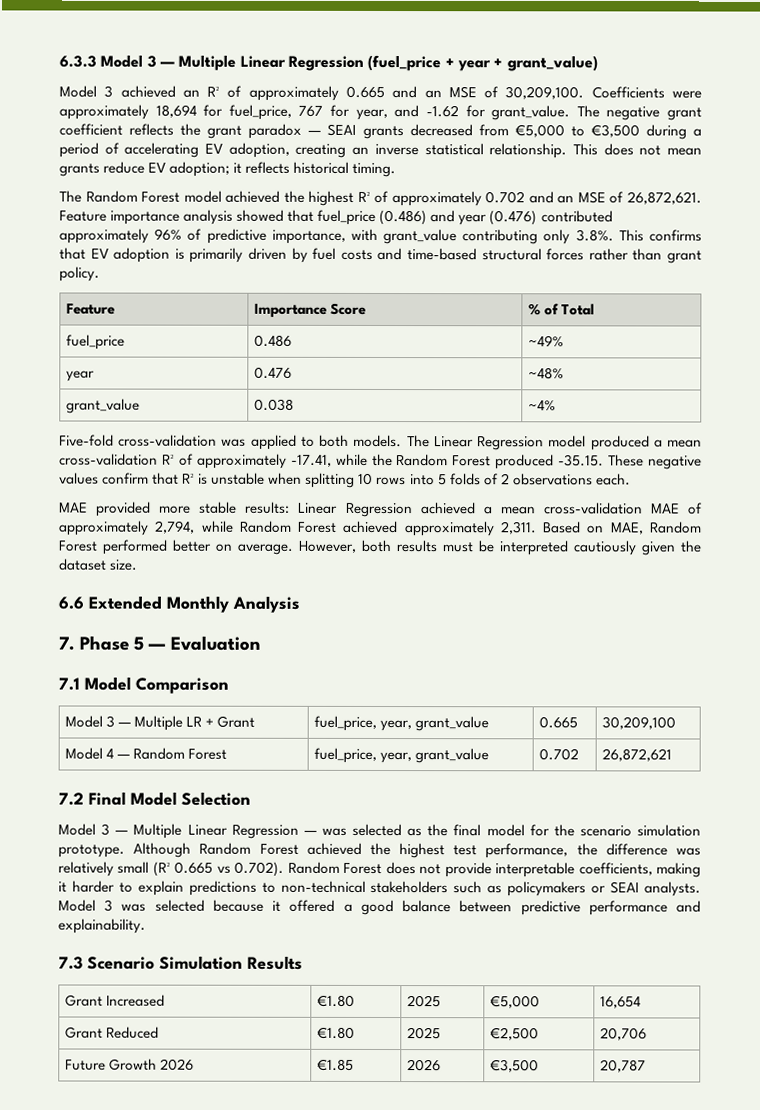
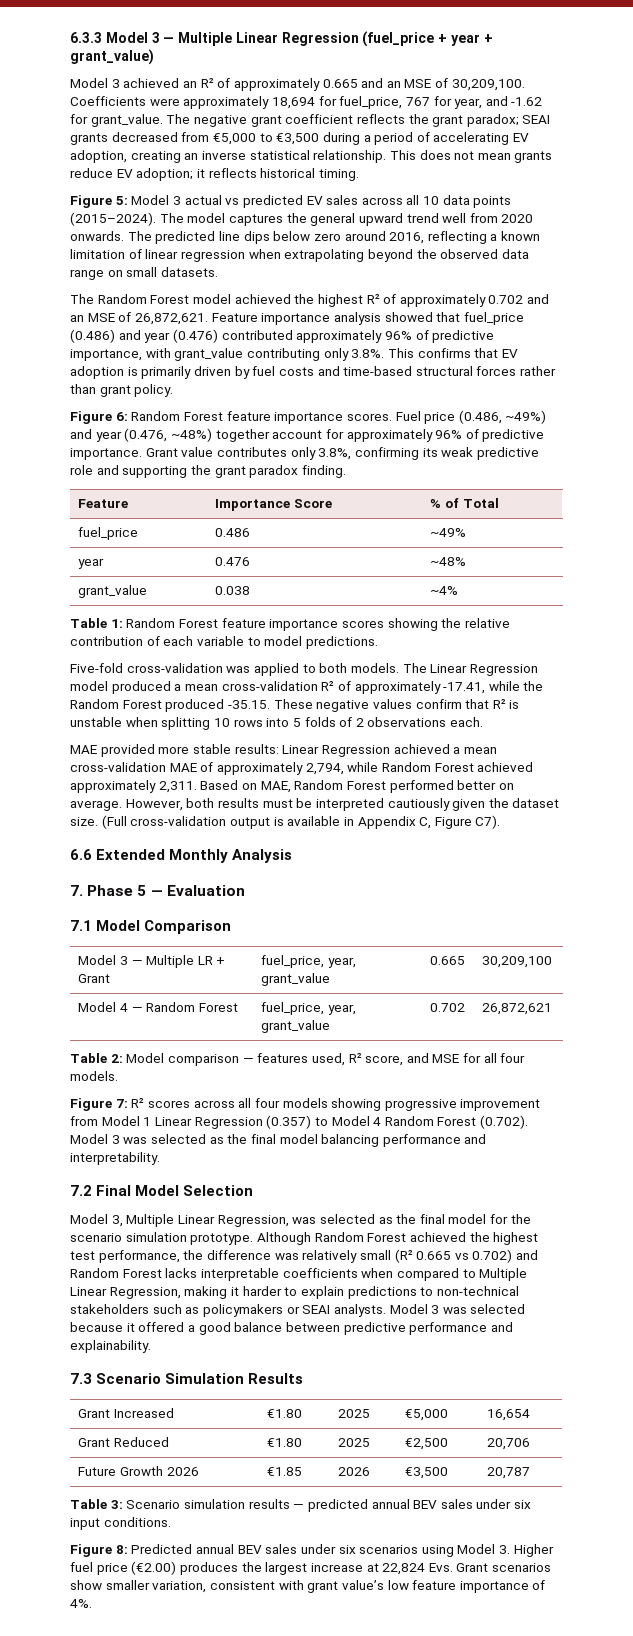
- The negative grant coefficient reflects the grant paradox — SEAI grants decreased from €5,000 to €3,500 during a period of accelerating EV adoption, creating an inverse statistical relationship.
+ The negative grant coefficient reflects the grant paradox; SEAI grants decreased from €5,000 to €3,500 during a period of accelerating EV adoption, creating an inverse statistical relationship.
+ Figure 5: Model 3 actual vs predicted EV sales across all 10 data points (2015–2024). The model captures the general upward trend well from 2020 onwards. The predicted line dips below zero around 2016, reflecting a known limitation of linear regression when extrapolating beyond the observed data range on small datasets.
+ Figure 6: Random Forest feature importance scores. Fuel price (0.486, ~49%) and year (0.476, ~48%) together account for approximately 96% of predictive importance. Grant value contributes only 3.8%, confirming its weak predictive role and supporting the grant paradox finding.
+ Table 1: Random Forest feature importance scores showing the relative contribution of each variable to model predictions.
+ (Full cross-validation output is available in Appendix C, Figure C7).
+ Table 2: Model comparison — features used, R² score, and MSE for all four models.
+ Figure 7: R² scores across all four models showing progressive improvement from Model 1 Linear Regression (0.357) to Model 4 Random Forest (0.702). Model 3 was selected as the final model balancing performance and interpretability.
- Model 3 — Multiple Linear Regression — was selected as the final model for the scenario simulation prototype.
+ Model 3, Multiple Linear Regression, was selected as the final model for the scenario simulation prototype.
- Although Random Forest achieved the highest test performance, the difference was relatively small (R² 0.665 vs 0.702). Random Forest does not provide interpretable coefficients, making it harder to explain predictions to non-technical stakeholders such as policymakers or SEAI analysts.
+ Although Random Forest achieved the highest test performance, the difference was relatively small (R² 0.665 vs 0.702) and Random Forest lacks interpretable coefficients when compared to Multiple Linear Regression, making it harder to explain predictions to non-technical stakeholders such as policymakers or SEAI analysts.
+ Table 3: Scenario simulation results — predicted annual BEV sales under six input conditions.
+ Figure 8: Predicted annual BEV sales under six scenarios using Model 3. Higher fuel price (€2.00) produces the largest increase at 22,824 Evs. Grant scenarios show smaller variation, consistent with grant value’s low feature importance of 4%.

